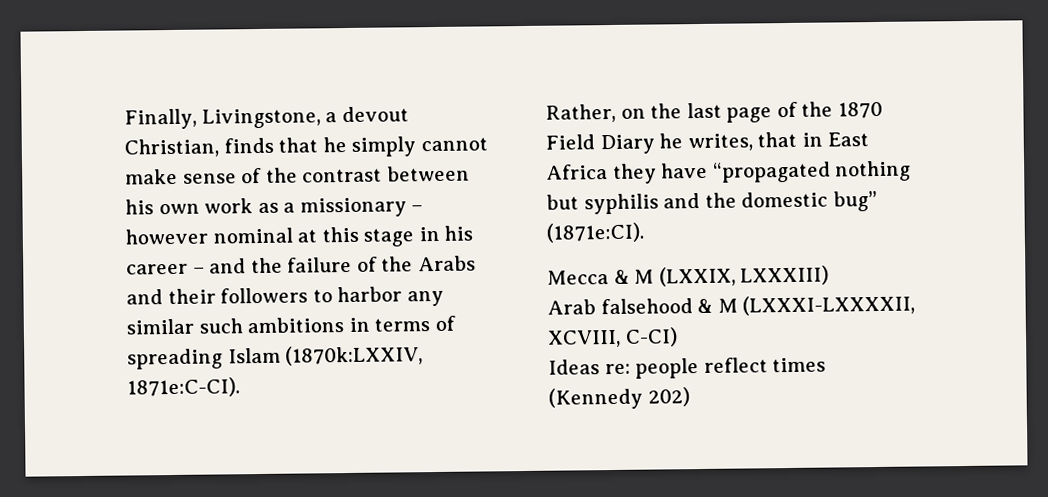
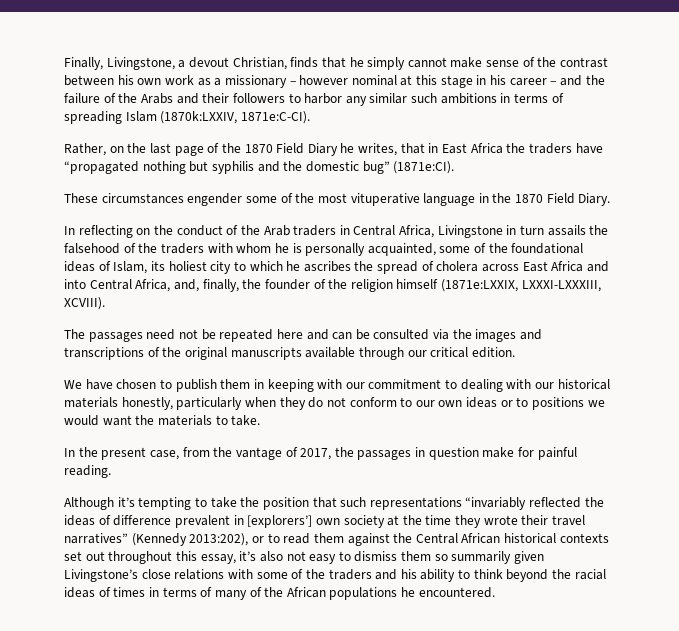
- Rather, on the last page of the 1870 Field Diary he writes, that in East Africa they have “propagated nothing but syphilis and the domestic bug” (1871e:CI).
+ Rather, on the last page of the 1870 Field Diary he writes, that in East Africa the traders have “propagated nothing but syphilis and the domestic bug” (1871e:CI).
- Mecca & M (LXXIX, LXXXIII)
- Arab falsehood & M (LXXXI-LXXXXII, XCVIII, C-CI)
- Ideas re: people reflect times (Kennedy 202)
+ These circumstances engender some of the most vituperative language in the 1870 Field Diary.
+ In reflecting on the conduct of the Arab traders in Central Africa, Livingstone in turn assails the falsehood of the traders with whom he is personally acquainted, some of the foundational ideas of Islam, its holiest city to which he ascribes the spread of cholera across East Africa and into Central Africa, and, finally, the founder of the religion himself (1871e:LXXIX, LXXXI-LXXXIII, XCVIII).
+ The passages need not be repeated here and can be consulted via the images and transcriptions of the original manuscripts available through our critical edition.
+ We have chosen to publish them in keeping with our commitment to dealing with our historical materials honestly, particularly when they do not conform to our own ideas or to positions we would want the materials to take.
+ In the present case, from the vantage of 2017, the passages in question make for painful reading.
+ Although it’s tempting to take the position that such representations “invariably reflected the ideas of difference prevalent in [explorers’] own society at the time they wrote their travel narratives” (Kennedy 2013:202), or to read them against the Central African historical contexts set out throughout this essay, it’s also not easy to dismiss them so summarily given Livingstone’s close relations with some of the traders and his ability to think beyond the racial ideas of times in terms of many of the African populations he encountered.

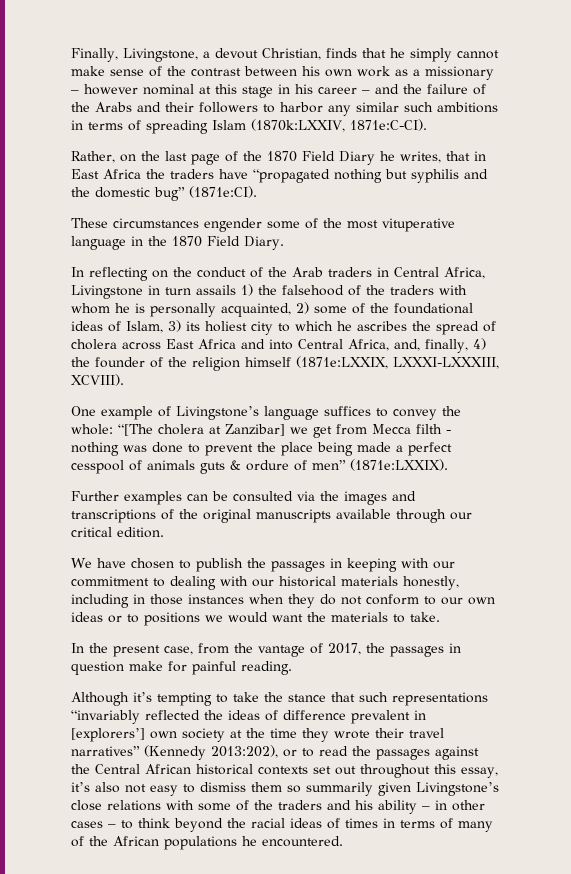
- In reflecting on the conduct of the Arab traders in Central Africa, Livingstone in turn assails the falsehood of the traders with whom he is personally acquainted, some of the foundational ideas of Islam, its holiest city to which he ascribes the spread of cholera across East Africa and into Central Africa, and, finally, the founder of the religion himself (1871e:LXXIX, LXXXI-LXXXIII, XCVIII).
+ In reflecting on the conduct of the Arab traders in Central Africa, Livingstone in turn assails 1) the falsehood of the traders with whom he is personally acquainted, 2) some of the foundational ideas of Islam, 3) its holiest city to which he ascribes the spread of cholera across East Africa and into Central Africa, and, finally, 4) the founder of the religion himself (1871e:LXXIX, LXXXI-LXXXIII, XCVIII).
- The passages need not be repeated here and can be consulted via the images and transcriptions of the original manuscripts available through our critical edition.
+ One example of Livingstone’s language suffices to convey the whole: “[The cholera at Zanzibar] we get from Mecca filth - nothing was done to prevent the place being made a perfect cesspool of animals guts & ordure of men” (1871e:LXXIX).
+ Further examples can be consulted via the images and transcriptions of the original manuscripts available through our critical edition.
- We have chosen to publish them in keeping with our commitment to dealing with our historical materials honestly, particularly when they do not conform to our own ideas or to positions we would want the materials to take.
+ We have chosen to publish the passages in keeping with our commitment to dealing with our historical materials honestly, including in those instances when they do not conform to our own ideas or to positions we would want the materials to take.
- Although it’s tempting to take the position that such representations “invariably reflected the ideas of difference prevalent in [explorers’] own society at the time they wrote their travel narratives” (Kennedy 2013:202), or to read them against the Central African historical contexts set out throughout this essay, it’s also not easy to dismiss them so summarily given Livingstone’s close relations with some of the traders and his ability to think beyond the racial ideas of times in terms of many of the African populations he encountered.
+ Although it’s tempting to take the stance that such representations “invariably reflected the ideas of difference prevalent in [explorers’] own society at the time they wrote their travel narratives” (Kennedy 2013:202), or to read the passages against the Central African historical contexts set out throughout this essay, it’s also not easy to dismiss them so summarily given Livingstone’s close relations with some of the traders and his ability – in other cases – to think beyond the racial ideas of times in terms of many of the African populations he encountered.

